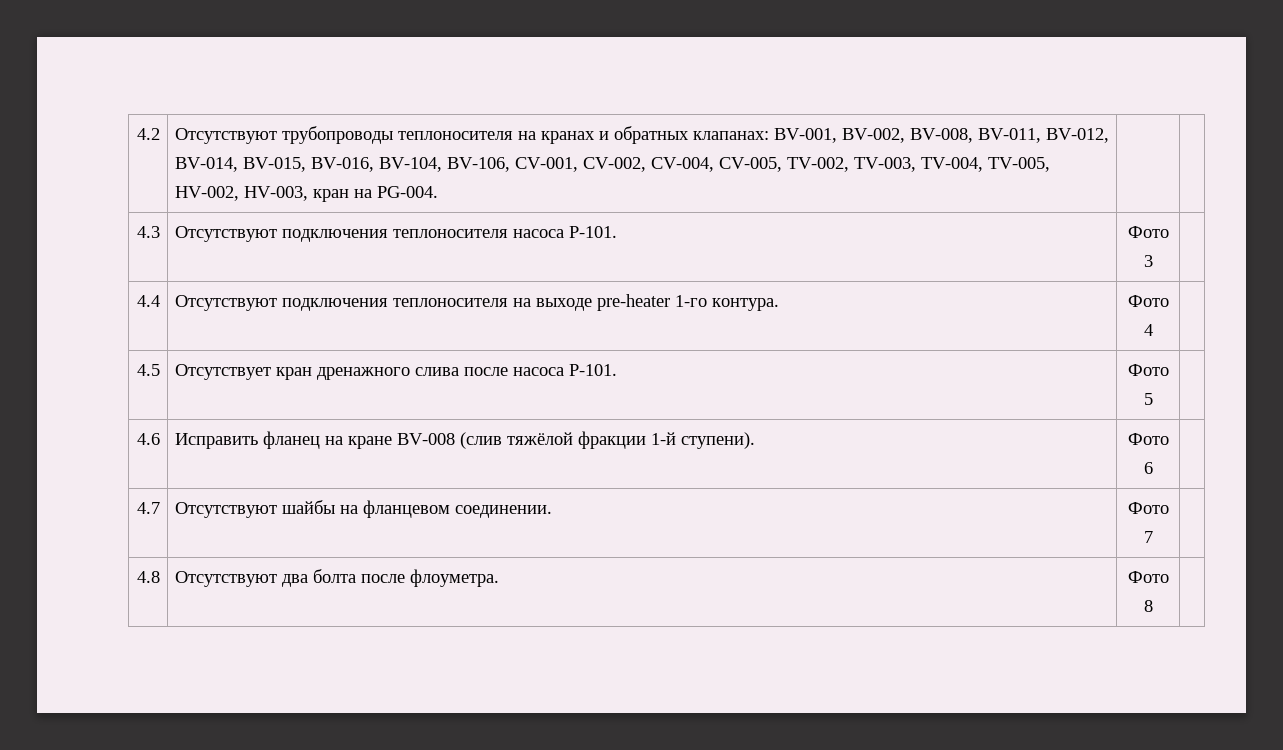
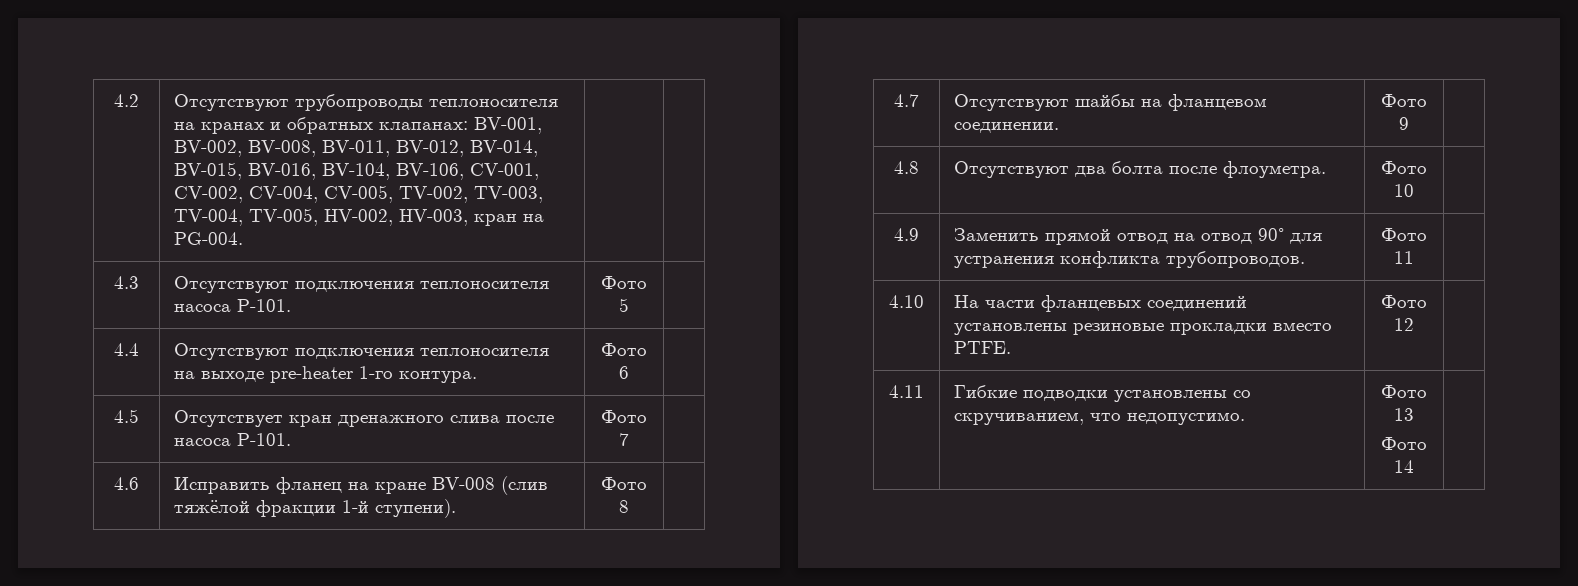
- 4.3 | Отсутствуют подключения теплоносителя насоса Р-101. | Фото 3 |
+ 4.3 | Отсутствуют подключения теплоносителя насоса Р-101. | Фото 5 |
- 4.4 | Отсутствуют подключения теплоносителя на выходе pre-heater 1-го контура. | Фото 4 |
+ 4.4 | Отсутствуют подключения теплоносителя на выходе pre-heater 1-го контура. | Фото 6 |
- 4.5 | Отсутствует кран дренажного слива после насоса Р-101. | Фото 5 |
+ 4.5 | Отсутствует кран дренажного слива после насоса Р-101. | Фото 7 |
- 4.6 | Исправить фланец на кране BV-008 (слив тяжёлой фракции 1-й ступени). | Фото 6 |
+ 4.6 | Исправить фланец на кране BV-008 (слив тяжёлой фракции 1-й ступени). | Фото 8 |
- 4.7 | Отсутствуют шайбы на фланцевом соединении. | Фото 7 |
+ 4.7 | Отсутствуют шайбы на фланцевом соединении. | Фото 9 |
- 4.8 | Отсутствуют два болта после флоуметра. | Фото 8 |
+ 4.8 | Отсутствуют два болта после флоуметра. | Фото 10 |
+ 4.9 | Заменить прямой отвод на отвод 90° для устранения конфликта трубопроводов. | Фото 11 |
+ 4.10 | На части фланцевых соединений установлены резиновые прокладки вместо PTFE. | Фото 12 |
+ 4.11 | Гибкие подводки установлены со скручиванием, что недопустимо. | Фото 13
+ Фото 14 |

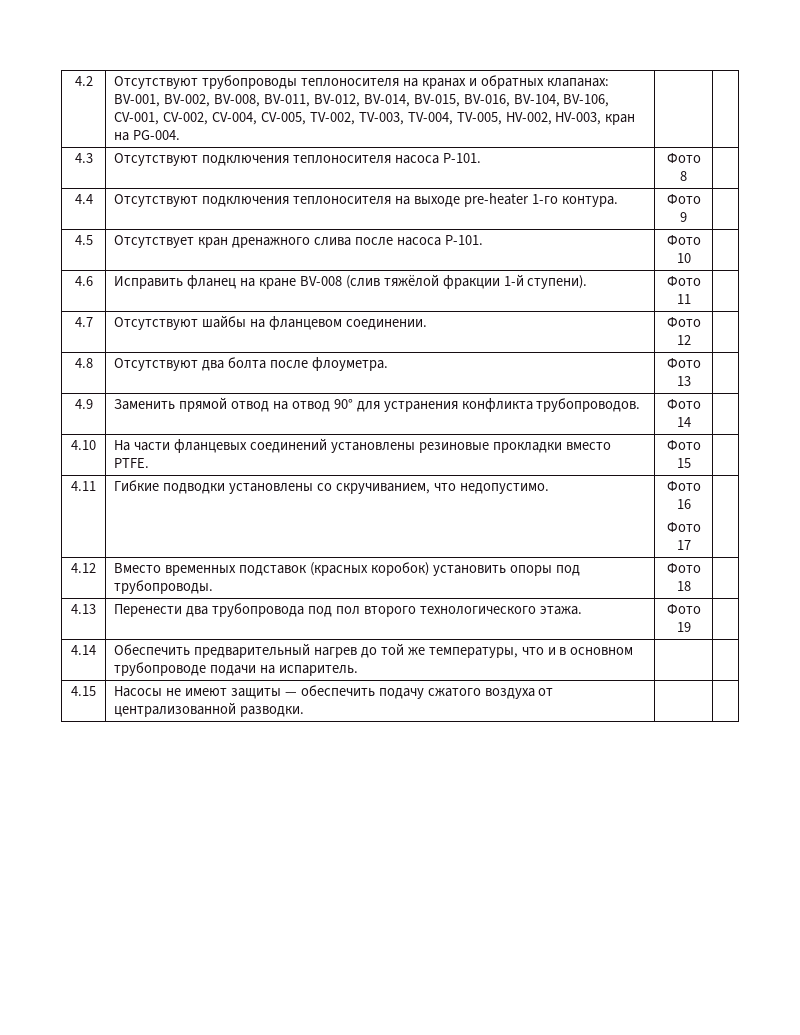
- 4.3 | Отсутствуют подключения теплоносителя насоса Р-101. | Фото 5 |
+ 4.3 | Отсутствуют подключения теплоносителя насоса Р-101. | Фото 8 |
- 4.4 | Отсутствуют подключения теплоносителя на выходе pre-heater 1-го контура. | Фото 6 |
+ 4.4 | Отсутствуют подключения теплоносителя на выходе pre-heater 1-го контура. | Фото 9 |
- 4.5 | Отсутствует кран дренажного слива после насоса Р-101. | Фото 7 |
+ 4.5 | Отсутствует кран дренажного слива после насоса Р-101. | Фото 10 |
- 4.6 | Исправить фланец на кране BV-008 (слив тяжёлой фракции 1-й ступени). | Фото 8 |
+ 4.6 | Исправить фланец на кране BV-008 (слив тяжёлой фракции 1-й ступени). | Фото 11 |
- 4.7 | Отсутствуют шайбы на фланцевом соединении. | Фото 9 |
+ 4.7 | Отсутствуют шайбы на фланцевом соединении. | Фото 12 |
- 4.8 | Отсутствуют два болта после флоуметра. | Фото 10 |
+ 4.8 | Отсутствуют два болта после флоуметра. | Фото 13 |
- 4.9 | Заменить прямой отвод на отвод 90° для устранения конфликта трубопроводов. | Фото 11 |
+ 4.9 | Заменить прямой отвод на отвод 90° для устранения конфликта трубопроводов. | Фото 14 |
- 4.10 | На части фланцевых соединений установлены резиновые прокладки вместо PTFE. | Фото 12 |
+ 4.10 | На части фланцевых соединений установлены резиновые прокладки вместо PTFE. | Фото 15 |
- 4.11 | Гибкие подводки установлены со скручиванием, что недопустимо. | Фото 13
- Фото 14 |
+ 4.11 | Гибкие подводки установлены со скручиванием, что недопустимо. | Фото 16
+ Фото 17 |
+ 4.12 | Вместо временных подставок (красных коробок) установить опоры под трубопроводы. | Фото 18 |
+ 4.13 | Перенести два трубопровода под пол второго технологического этажа. | Фото 19 |
+ 4.14 | Обеспечить предварительный нагрев до той же температуры, что и в основном трубопроводе подачи на испаритель. | |
+ 4.15 | Насосы не имеют защиты — обеспечить подачу сжатого воздуха от централизованной разводки. | |

